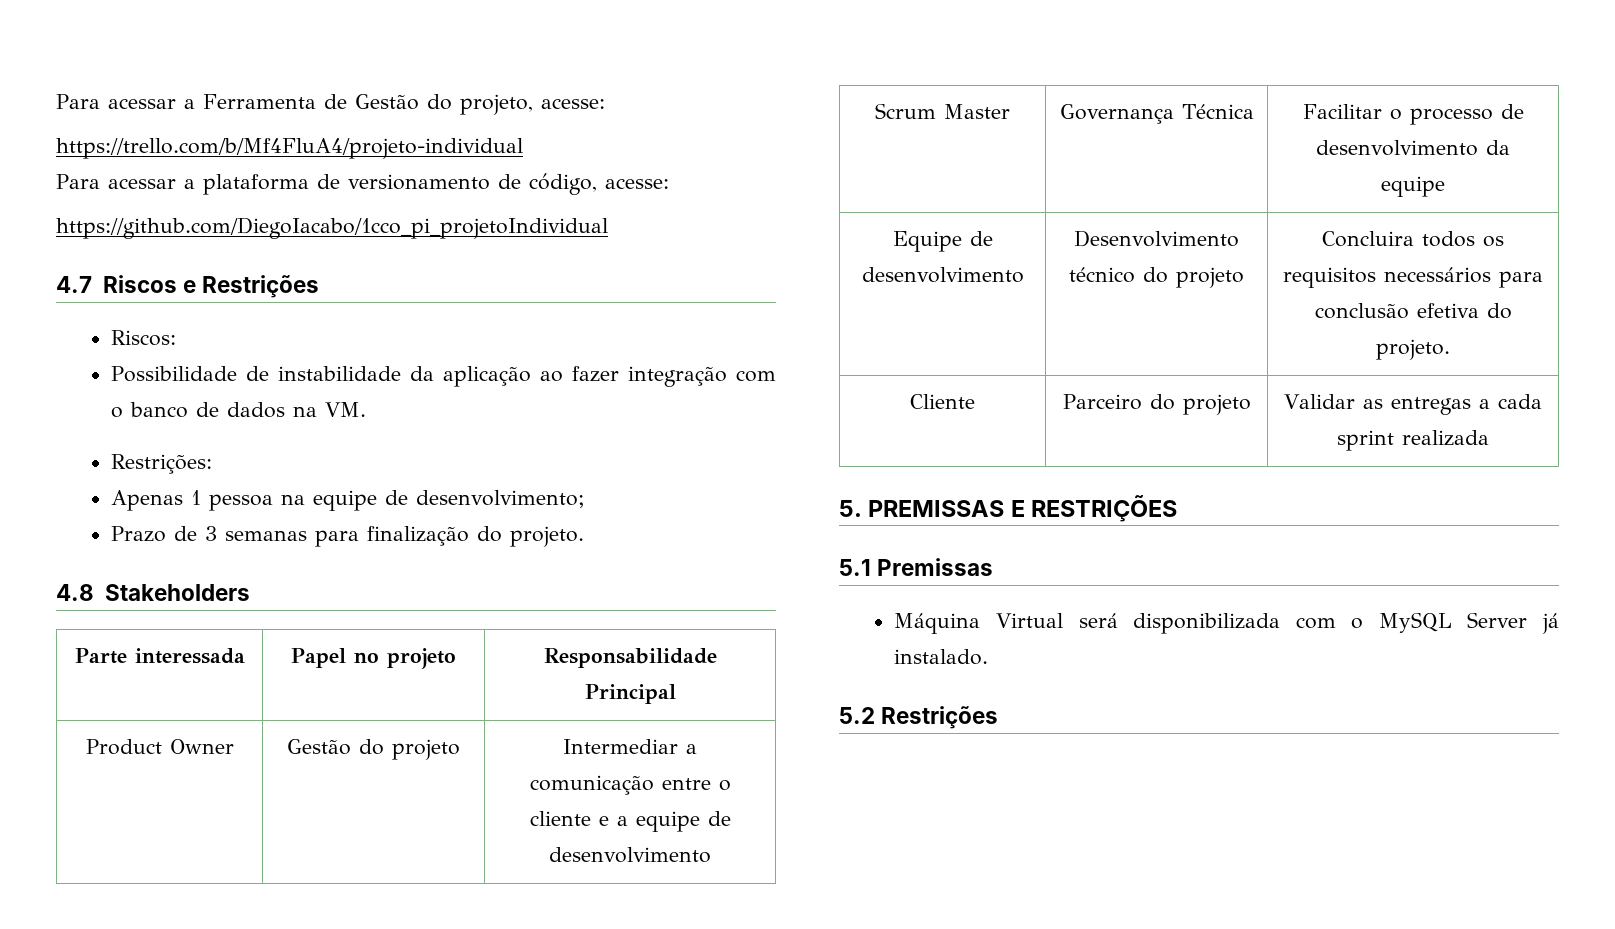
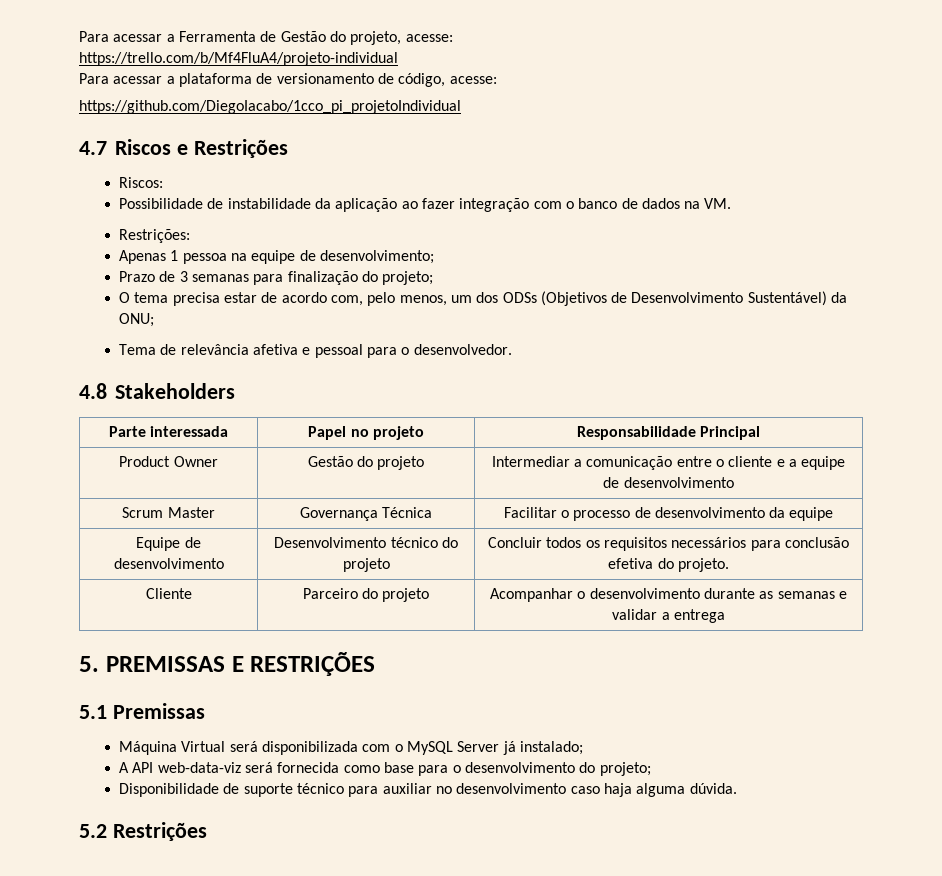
- Prazo de 3 semanas para finalização do projeto.
+ Prazo de 3 semanas para finalização do projeto;
+ O tema precisa estar de acordo com, pelo menos, um dos ODSs (Objetivos de Desenvolvimento Sustentável) da ONU;
+ Tema de relevância afetiva e pessoal para o desenvolvedor.
- Equipe de desenvolvimento | Desenvolvimento técnico do projeto | Concluira todos os requisitos necessários para conclusão efetiva do projeto.
+ Equipe de desenvolvimento | Desenvolvimento técnico do projeto | Concluir todos os requisitos necessários para conclusão efetiva do projeto.
- Cliente | Parceiro do projeto | Validar as entregas a cada sprint realizada
+ Cliente | Parceiro do projeto | Acompanhar o desenvolvimento durante as semanas e validar a entrega
- Máquina Virtual será disponibilizada com o MySQL Server já instalado.
+ Máquina Virtual será disponibilizada com o MySQL Server já instalado;
+ A API web-data-viz será fornecida como base para o desenvolvimento do projeto;
+ Disponibilidade de suporte técnico para auxiliar no desenvolvimento caso haja alguma dúvida.

